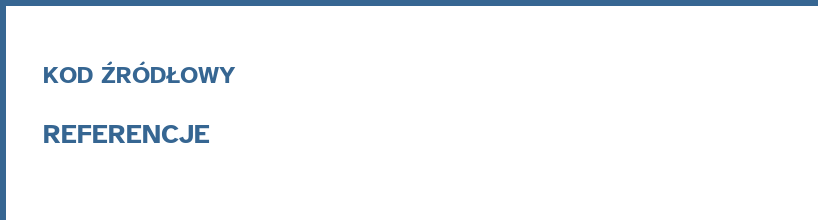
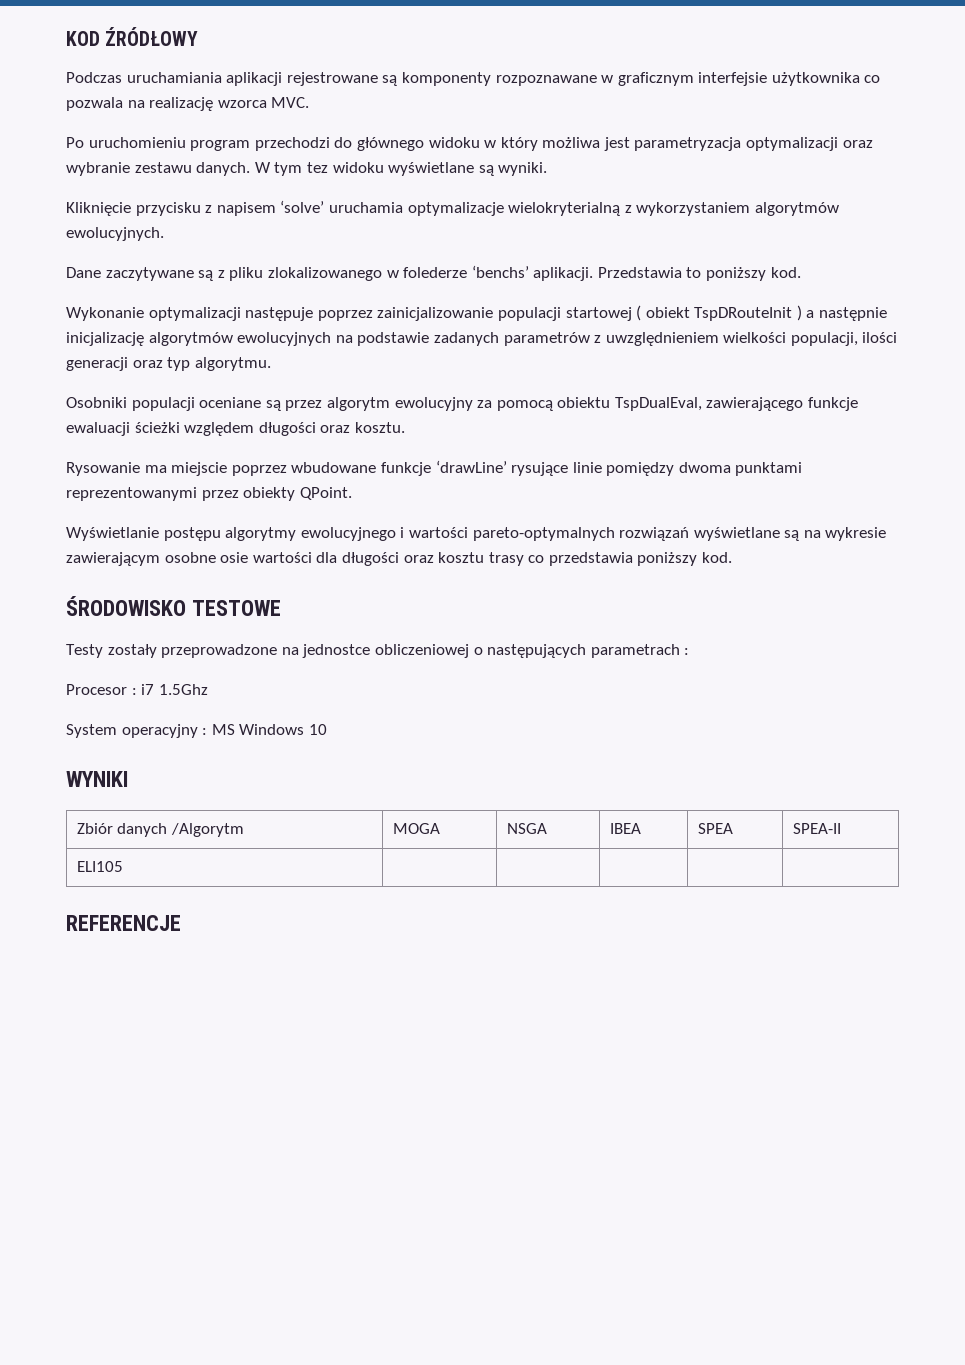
+ Podczas uruchamiania aplikacji rejestrowane są komponenty rozpoznawane w graficznym interfejsie użytkownika co pozwala na realizację wzorca MVC.
+ Po uruchomieniu program przechodzi do głównego widoku w który możliwa jest parametryzacja optymalizacji oraz wybranie zestawu danych. W tym tez widoku wyświetlane są wyniki.
+ Kliknięcie przycisku z napisem ‘solve’ uruchamia optymalizacje wielokryterialną z wykorzystaniem algorytmów ewolucyjnych.
+ Dane zaczytywane są z pliku zlokalizowanego w folederze ‘benchs’ aplikacji. Przedstawia to poniższy kod.
+ Wykonanie optymalizacji następuje poprzez zainicjalizowanie populacji startowej ( obiekt TspDRouteInit ) a następnie inicjalizację algorytmów ewolucyjnych na podstawie zadanych parametrów z uwzględnieniem wielkości populacji, ilości generacji oraz typ algorytmu.
+ Osobniki populacji oceniane są przez algorytm ewolucyjny za pomocą obiektu TspDualEval, zawierającego funkcje ewaluacji ścieżki względem długości oraz kosztu.
+ Rysowanie ma miejscie poprzez wbudowane funkcje ‘drawLine’ rysujące linie pomiędzy dwoma punktami reprezentowanymi przez obiekty QPoint.
+ Wyświetlanie postępu algorytmy ewolucyjnego i wartości pareto-optymalnych rozwiązań wyświetlane są na wykresie zawierającym osobne osie wartości dla długości oraz kosztu trasy co przedstawia poniższy kod.
+ ŚRODOWISKO TESTOWE
+ Testy zostały przeprowadzone na jednostce obliczeniowej o następujących parametrach :
+ Procesor : i7 1.5Ghz
+ System operacyjny : MS Windows 10
+ WYNIKI
+ Zbiór danych /Algorytm | MOGA | NSGA | IBEA | SPEA | SPEA-II
+ ELI105 | | | | |

